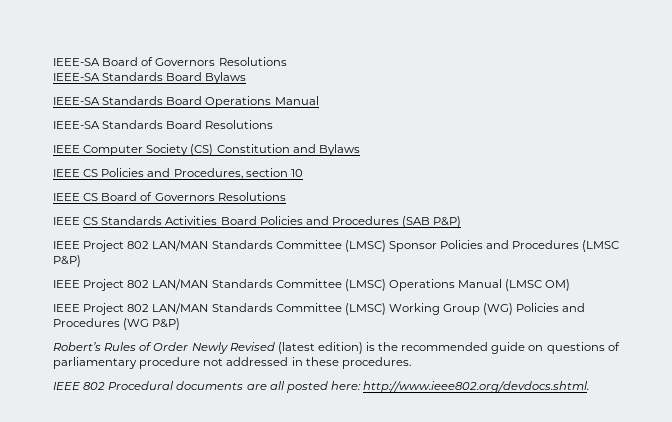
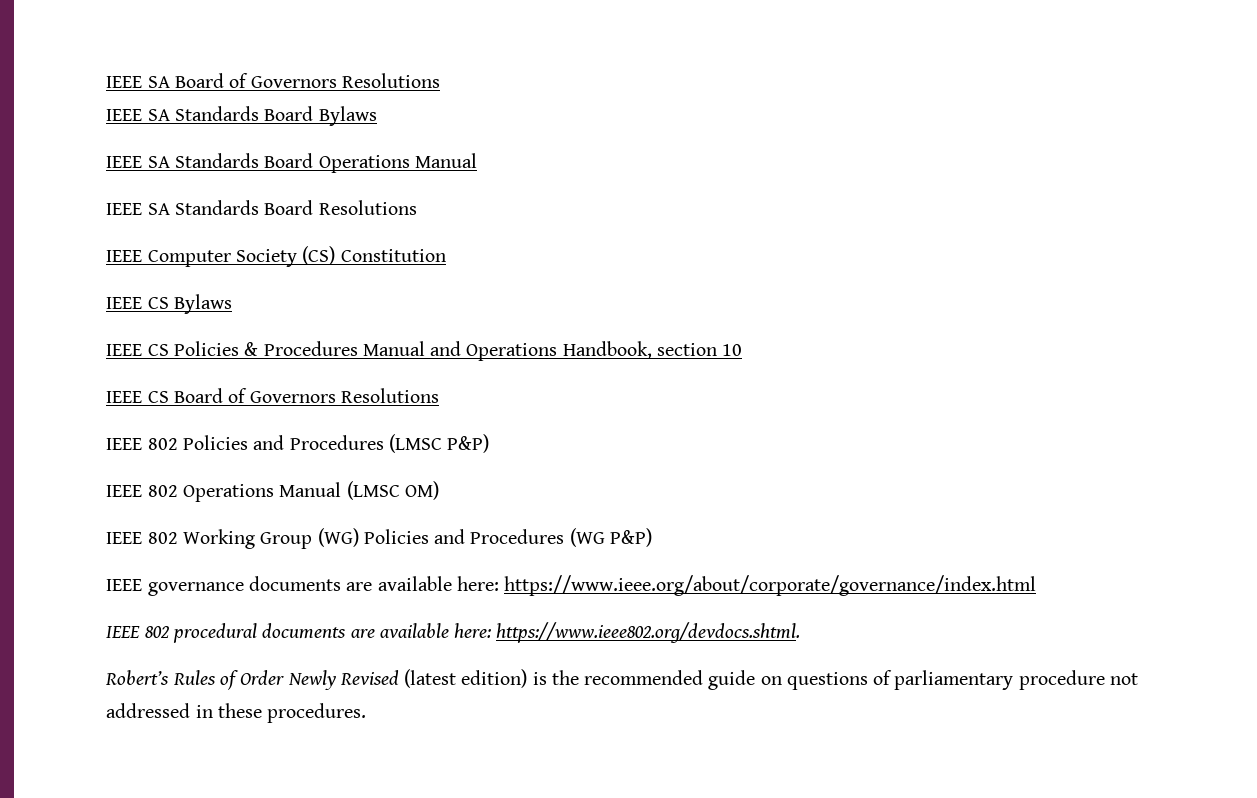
- IEEE-SA Board of Governors Resolutions
- IEEE-SA Standards Board Bylaws
+ IEEE SA Board of Governors Resolutions
+ IEEE SA Standards Board Bylaws
- IEEE-SA Standards Board Operations Manual
+ IEEE SA Standards Board Operations Manual
- IEEE-SA Standards Board Resolutions
+ IEEE SA Standards Board Resolutions
- IEEE Computer Society (CS) Constitution and Bylaws
+ IEEE Computer Society (CS) Constitution
+ IEEE CS Bylaws
- IEEE CS Policies and Procedures, section 10
+ IEEE CS Policies & Procedures Manual and Operations Handbook, section 10
- IEEE CS Standards Activities Board Policies and Procedures (SAB P&P)
- IEEE Project 802 LAN/MAN Standards Committee (LMSC) Sponsor Policies and Procedures (LMSC P&P)
+ IEEE 802 Policies and Procedures (LMSC P&P)
- IEEE Project 802 LAN/MAN Standards Committee (LMSC) Operations Manual (LMSC OM)
+ IEEE 802 Operations Manual (LMSC OM)
- IEEE Project 802 LAN/MAN Standards Committee (LMSC) Working Group (WG) Policies and Procedures (WG P&P)
+ IEEE 802 Working Group (WG) Policies and Procedures (WG P&P)
+ IEEE governance documents are available here: https://www.ieee.org/about/corporate/governance/index.html
+ IEEE 802 procedural documents are available here: https://www.ieee802.org/devdocs.shtml.
- IEEE 802 Procedural documents are all posted here: http://www.ieee802.org/devdocs.shtml.

